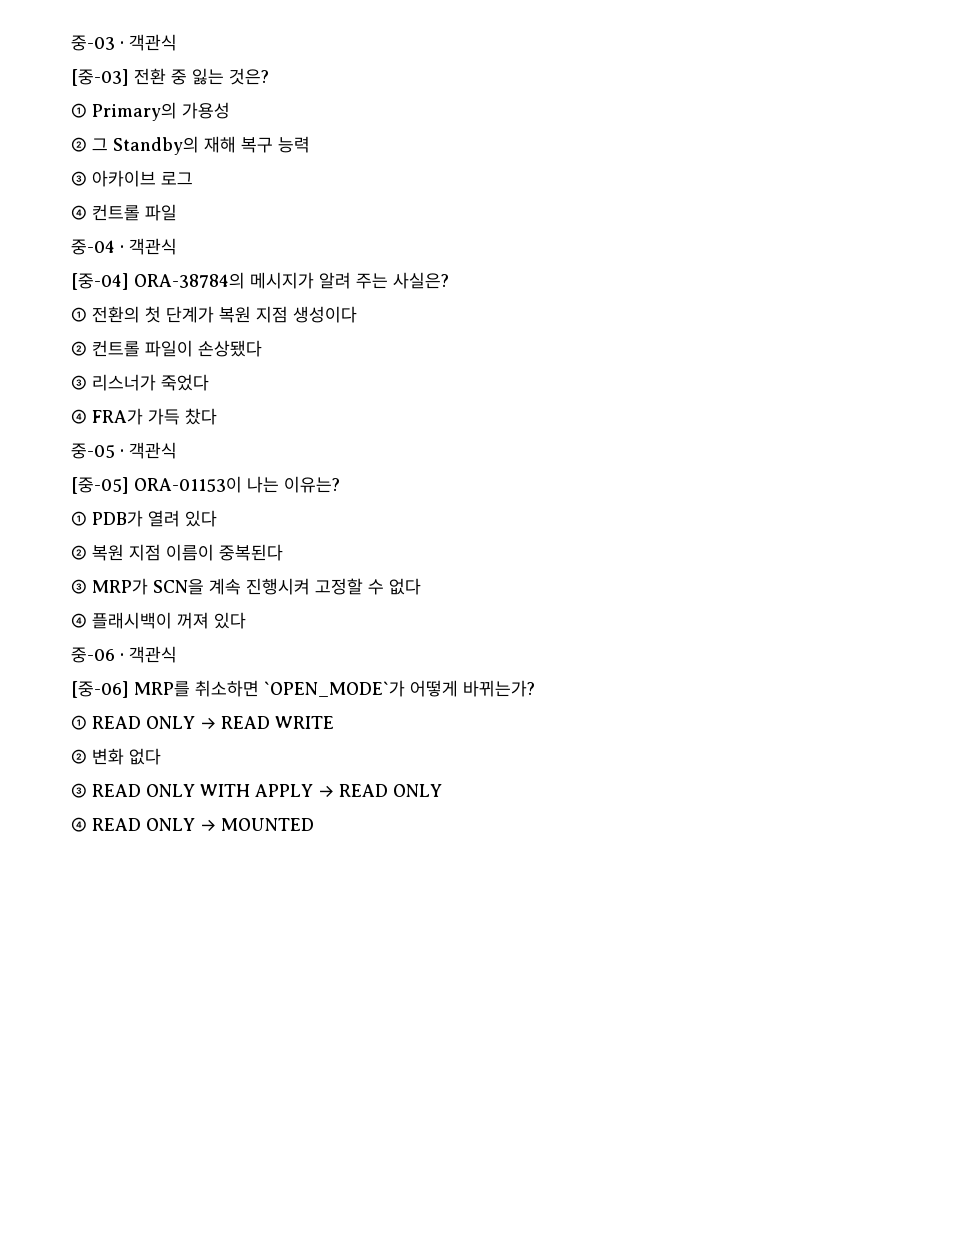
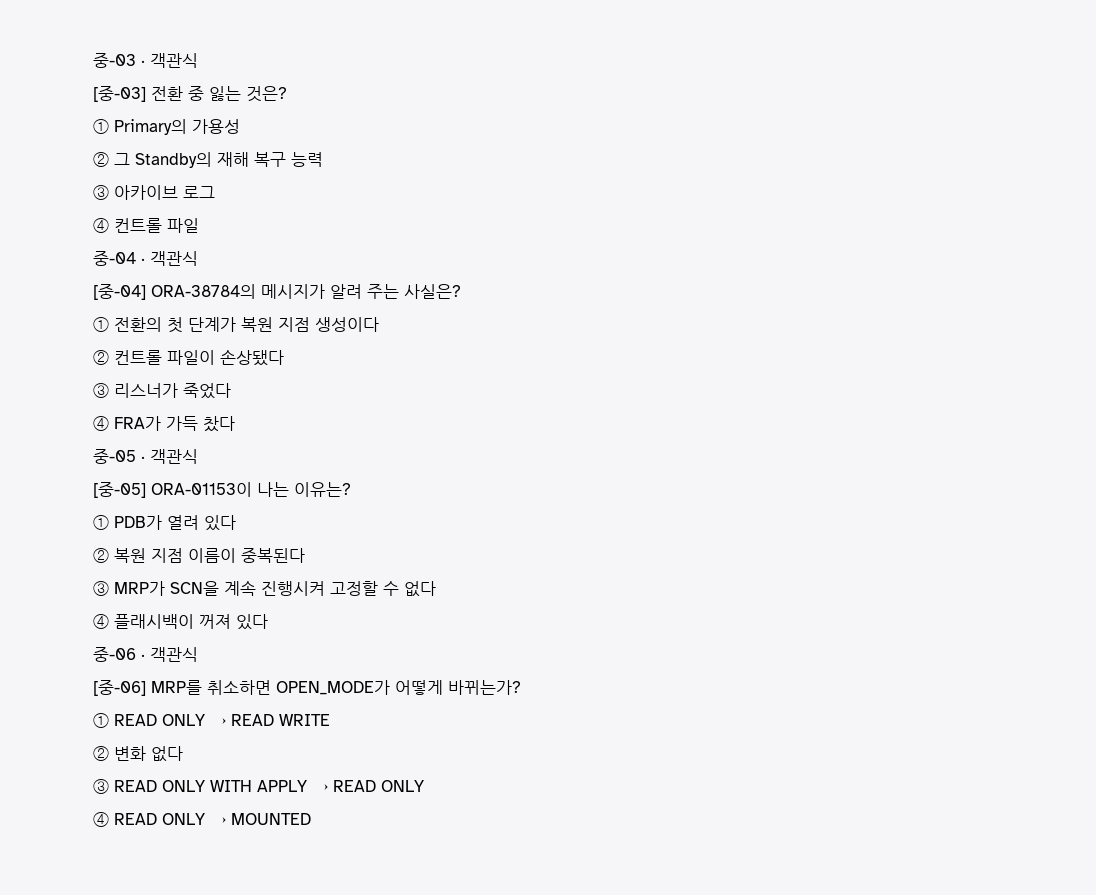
- [중-06] MRP를 취소하면 `OPEN_MODE`가 어떻게 바뀌는가?
+ [중-06] MRP를 취소하면 OPEN_MODE가 어떻게 바뀌는가?

